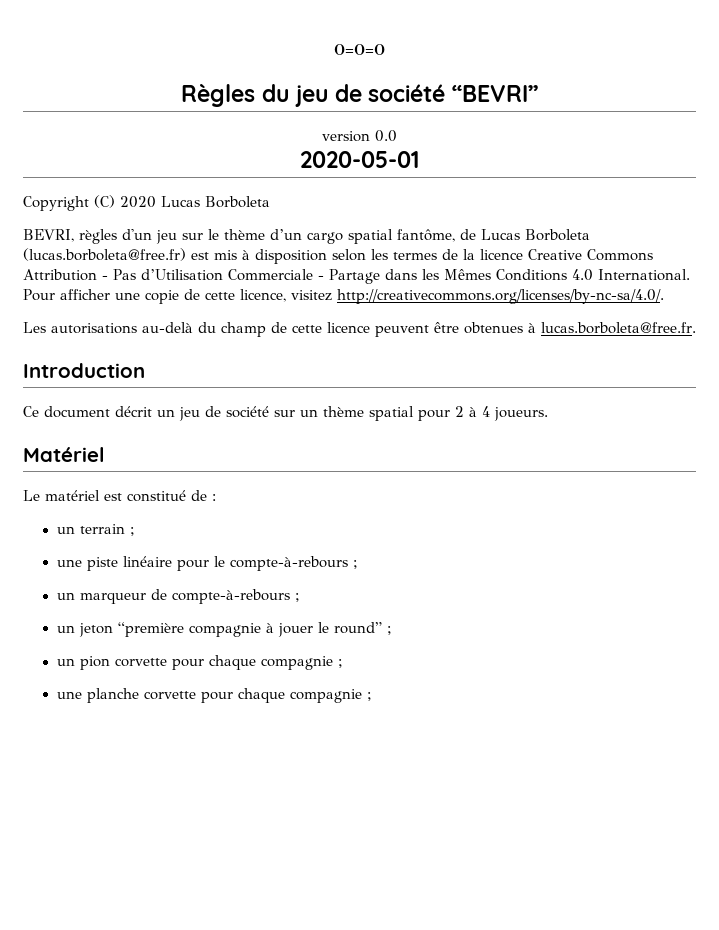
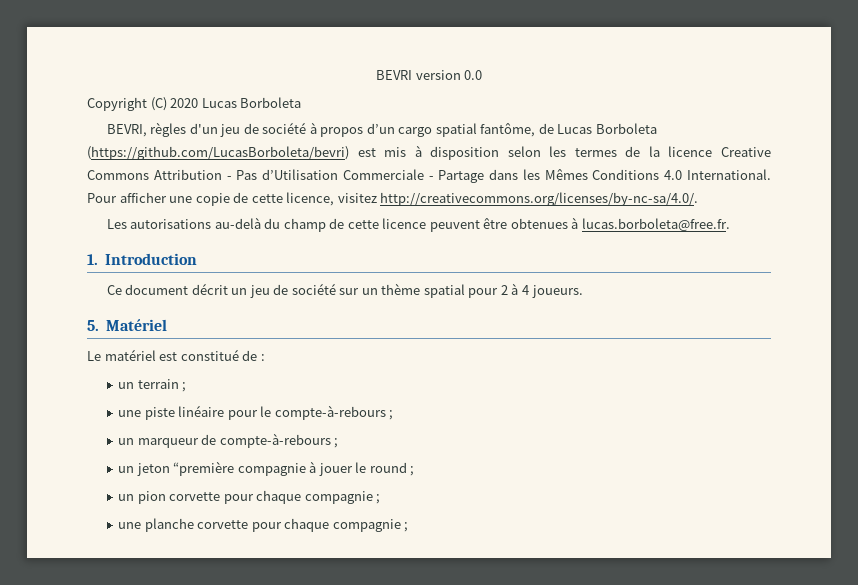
- O=O=O
- Règles du jeu de société “BEVRI”
- version 0.0
+ BEVRI version 0.0
- 2020-05-01
- BEVRI, règles d'un jeu sur le thème d’un cargo spatial fantôme, de Lucas Borboleta (lucas.borboleta@free.fr) est mis à disposition selon les termes de la licence Creative Commons Attribution - Pas d’Utilisation Commerciale - Partage dans les Mêmes Conditions 4.0 International.
+ BEVRI, règles d'un jeu de société à propos d’un cargo spatial fantôme, de Lucas Borboleta (https://github.com/LucasBorboleta/bevri) est mis à disposition selon les termes de la licence Creative Commons Attribution - Pas d’Utilisation Commerciale - Partage dans les Mêmes Conditions 4.0 International.
- Introduction
+ 1. Introduction
- Matériel
+ 5. Matériel
- un jeton “première compagnie à jouer le round” ;
+ un jeton “première compagnie à jouer le round ;

